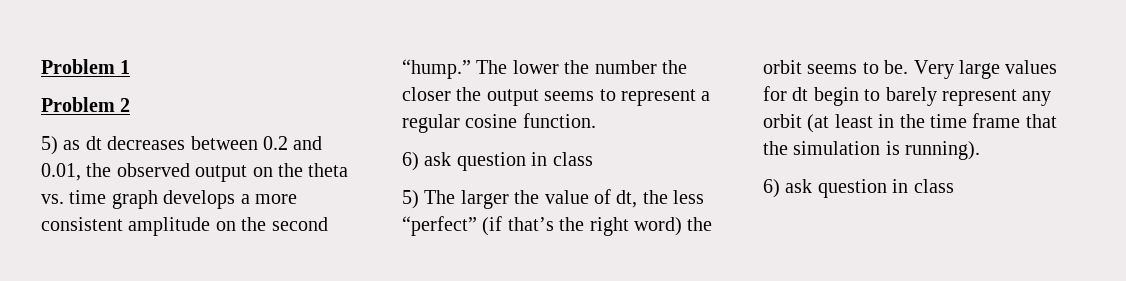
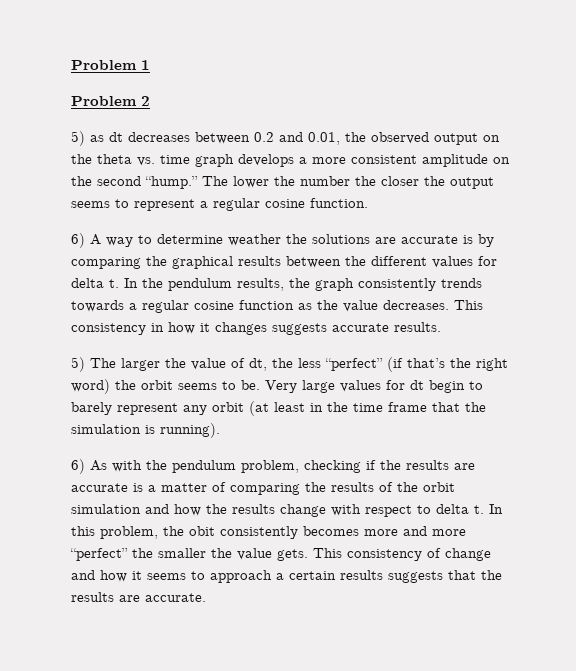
  The lower the number the closer the output seems to represent a regular cosine function.
- 6) ask question in class
+ 6) A way to determine weather the solutions are accurate is by comparing the graphical results between the different values for delta t. In the pendulum results, the graph consistently trends towards a regular cosine function as the value decreases. This consistency in how it changes suggests accurate results.
  Very large values for dt begin to barely represent any orbit (at least in the time frame that the simulation is running).
- 6) ask question in class
+ 6) As with the pendulum problem, checking if the results are accurate is a matter of comparing the results of the orbit simulation and how the results change with respect to delta t. In this problem, the obit consistently becomes more and more “perfect” the smaller the value gets. This consistency of change and how it seems to approach a certain results suggests that the results are accurate.

